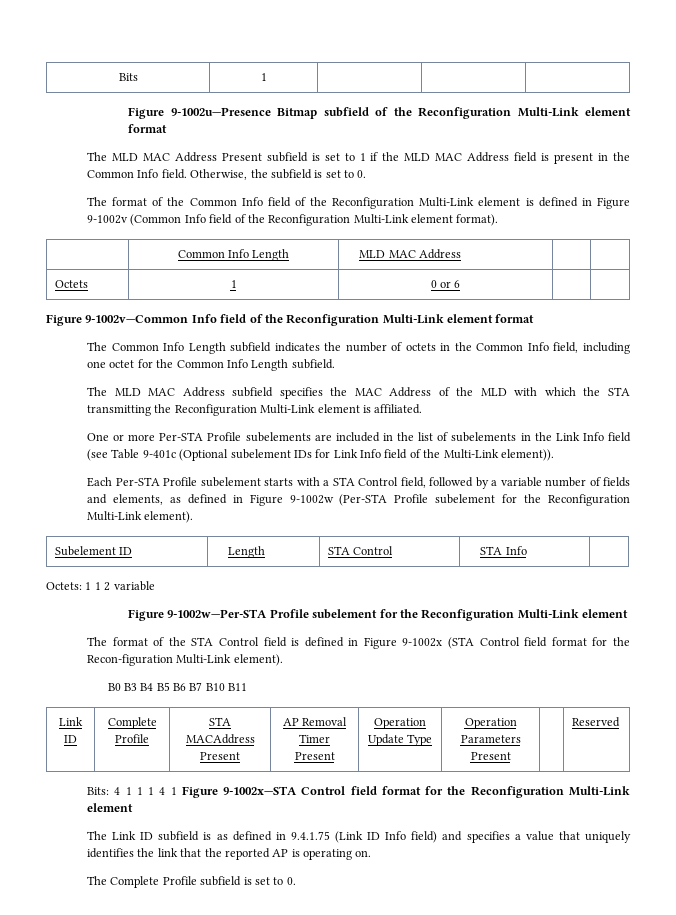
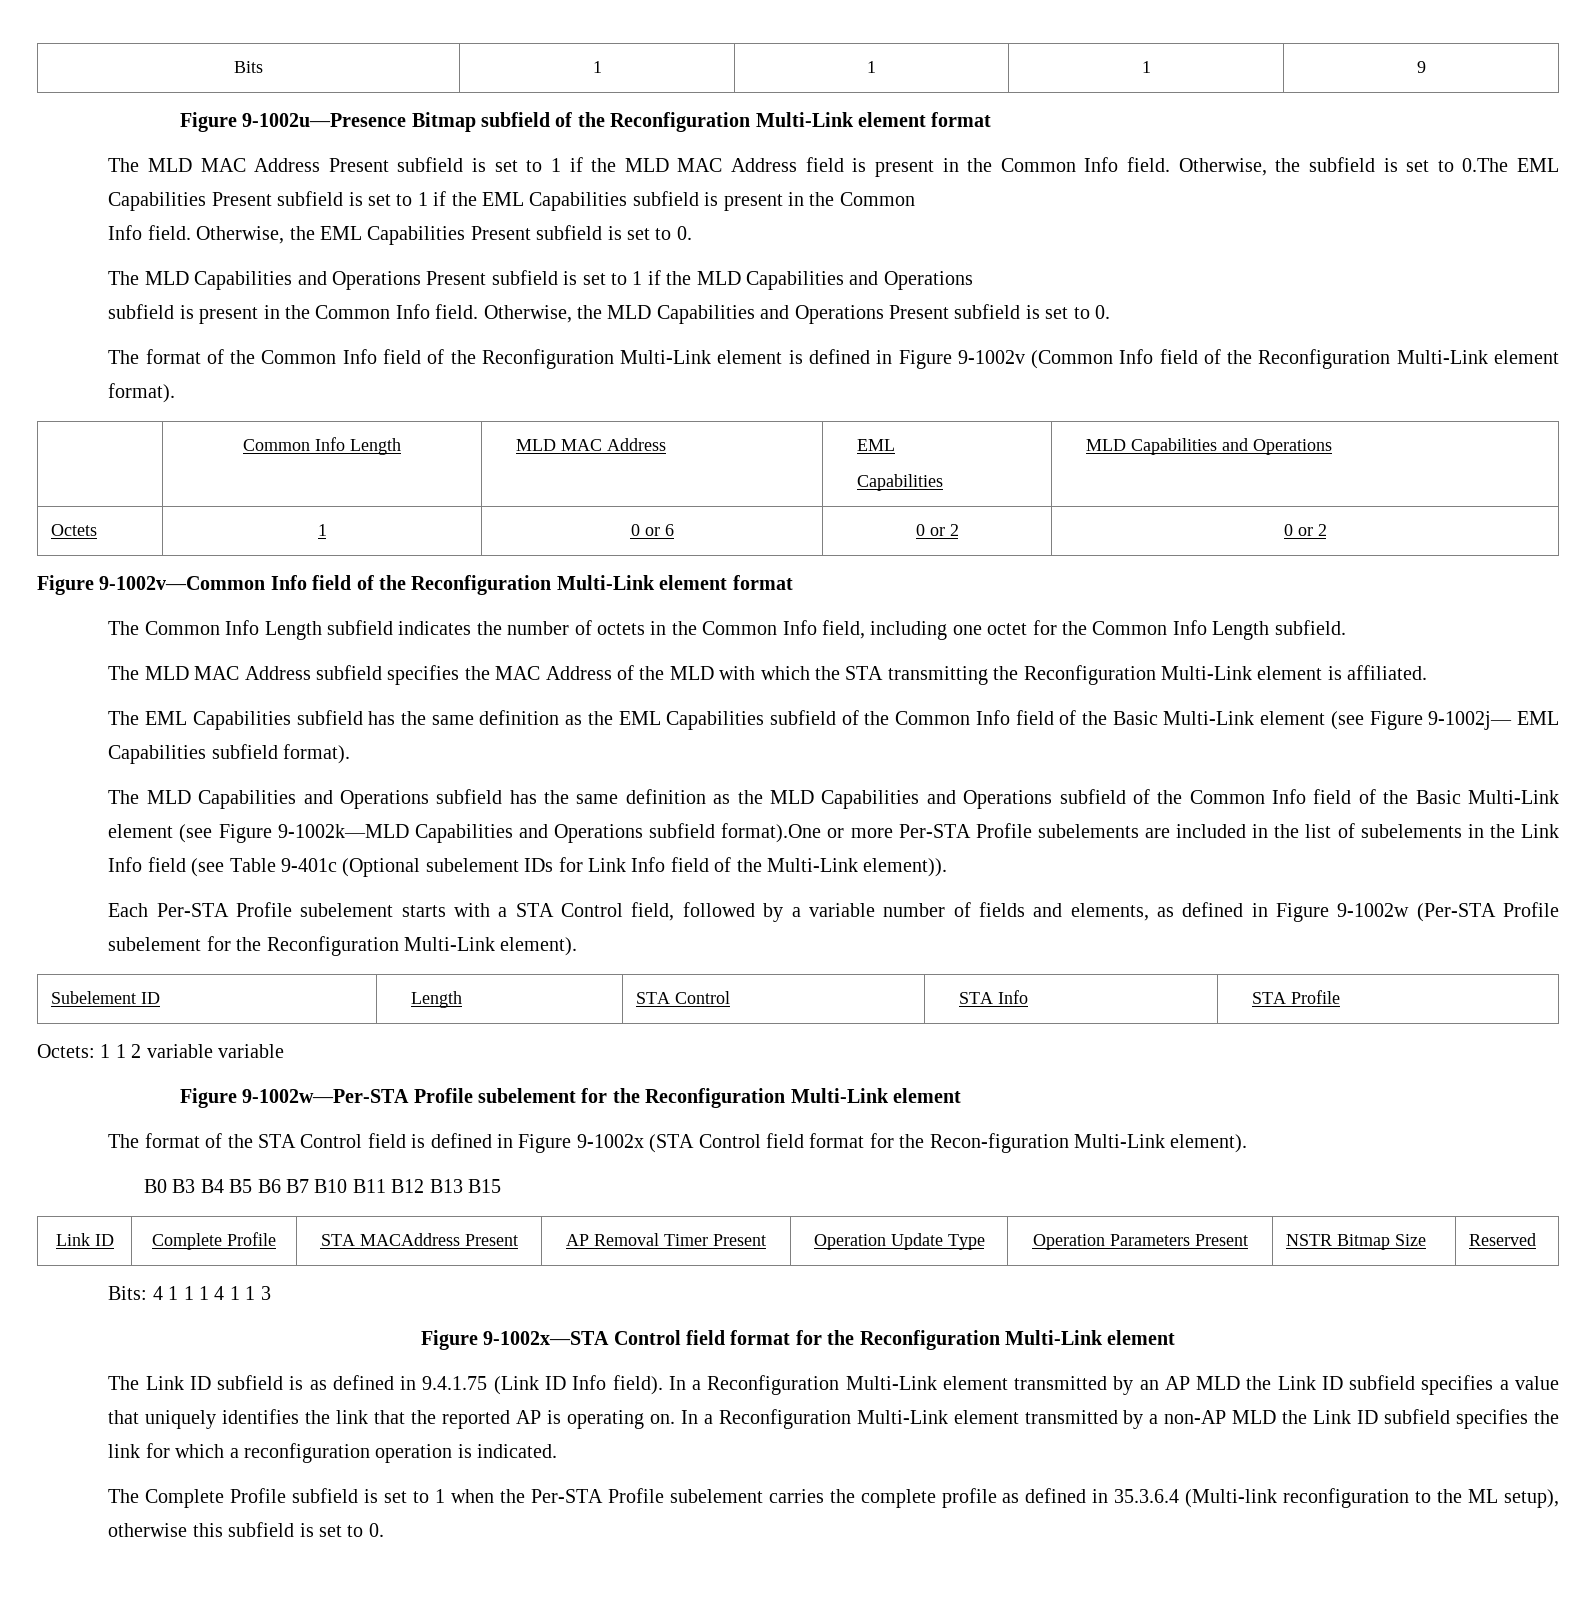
- Bits | 1 | | |
+ Bits | 1 | 1 | 1 | 9
- Otherwise, the subfield is set to 0.
+ Otherwise, the subfield is set to 0.The EML Capabilities Present subfield is set to 1 if the EML Capabilities subfield is present in the Common
+ Info field. Otherwise, the EML Capabilities Present subfield is set to 0.
+ The MLD Capabilities and Operations Present subfield is set to 1 if the MLD Capabilities and Operations
+ subfield is present in the Common Info field. Otherwise, the MLD Capabilities and Operations Present subfield is set to 0.
- | Common Info Length | MLD MAC Address | |
+ | Common Info Length | MLD MAC Address | EML
+ Capabilities | MLD Capabilities and Operations
- Octets | 1 | 0 or 6 | |
+ Octets | 1 | 0 or 6 | 0 or 2 | 0 or 2
- One or more Per-STA Profile subelements are included in the list of subelements in the Link Info field (see Table 9-401c (Optional subelement IDs for Link Info field of the Multi-Link element)).
+ The EML Capabilities subfield has the same definition as the EML Capabilities subfield of the Common Info field of the Basic Multi-Link element (see Figure 9-1002j— EML Capabilities subfield format).
+ The MLD Capabilities and Operations subfield has the same definition as the MLD Capabilities and Operations subfield of the Common Info field of the Basic Multi-Link element (see Figure 9-1002k—MLD Capabilities and Operations subfield format).One or more Per-STA Profile subelements are included in the list of subelements in the Link Info field (see Table 9-401c (Optional subelement IDs for Link Info field of the Multi-Link element)).
- Subelement ID | Length | STA Control | STA Info |
+ Subelement ID | Length | STA Control | STA Info | STA Profile
- Octets: 1 1 2 variable
+ Octets: 1 1 2 variable variable
- B0 B3 B4 B5 B6 B7 B10 B11
+ B0 B3 B4 B5 B6 B7 B10 B11 B12 B13 B15
- Link ID | Complete Profile | STA MACAddress Present | AP Removal Timer Present | Operation Update Type | Operation Parameters Present | | Reserved
+ Link ID | Complete Profile | STA MACAddress Present | AP Removal Timer Present | Operation Update Type | Operation Parameters Present | NSTR Bitmap Size | Reserved
- Bits: 4 1 1 1 4 1 Figure 9-1002x—STA Control field format for the Reconfiguration Multi-Link element
+ Bits: 4 1 1 1 4 1 1 3
+ Figure 9-1002x—STA Control field format for the Reconfiguration Multi-Link element
- The Link ID subfield is as defined in 9.4.1.75 (Link ID Info field) and specifies a value that uniquely identifies the link that the reported AP is operating on.
+ The Link ID subfield is as defined in 9.4.1.75 (Link ID Info field). In a Reconfiguration Multi-Link element transmitted by an AP MLD the Link ID subfield specifies a value that uniquely identifies the link that the reported AP is operating on. In a Reconfiguration Multi-Link element transmitted by a non-AP MLD the Link ID subfield specifies the link for which a reconfiguration operation is indicated.
- The Complete Profile subfield is set to 0.
+ The Complete Profile subfield is set to 1 when the Per-STA Profile subelement carries the complete profile as defined in 35.3.6.4 (Multi-link reconfiguration to the ML setup), otherwise this subfield is set to 0.

